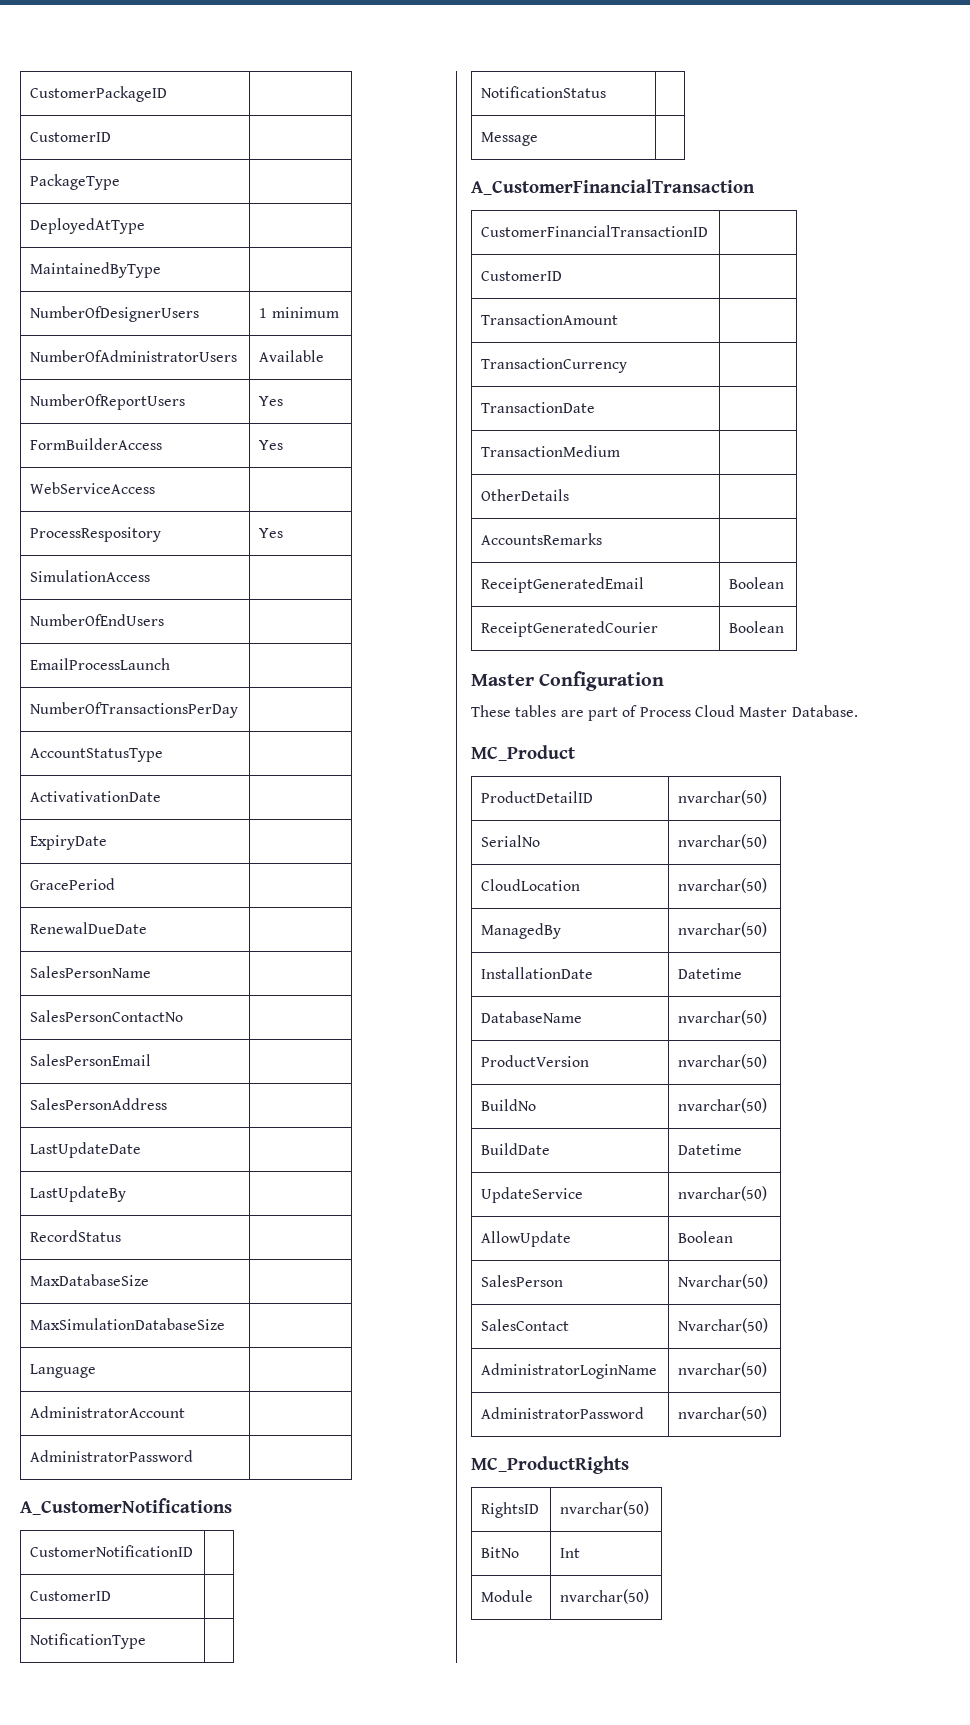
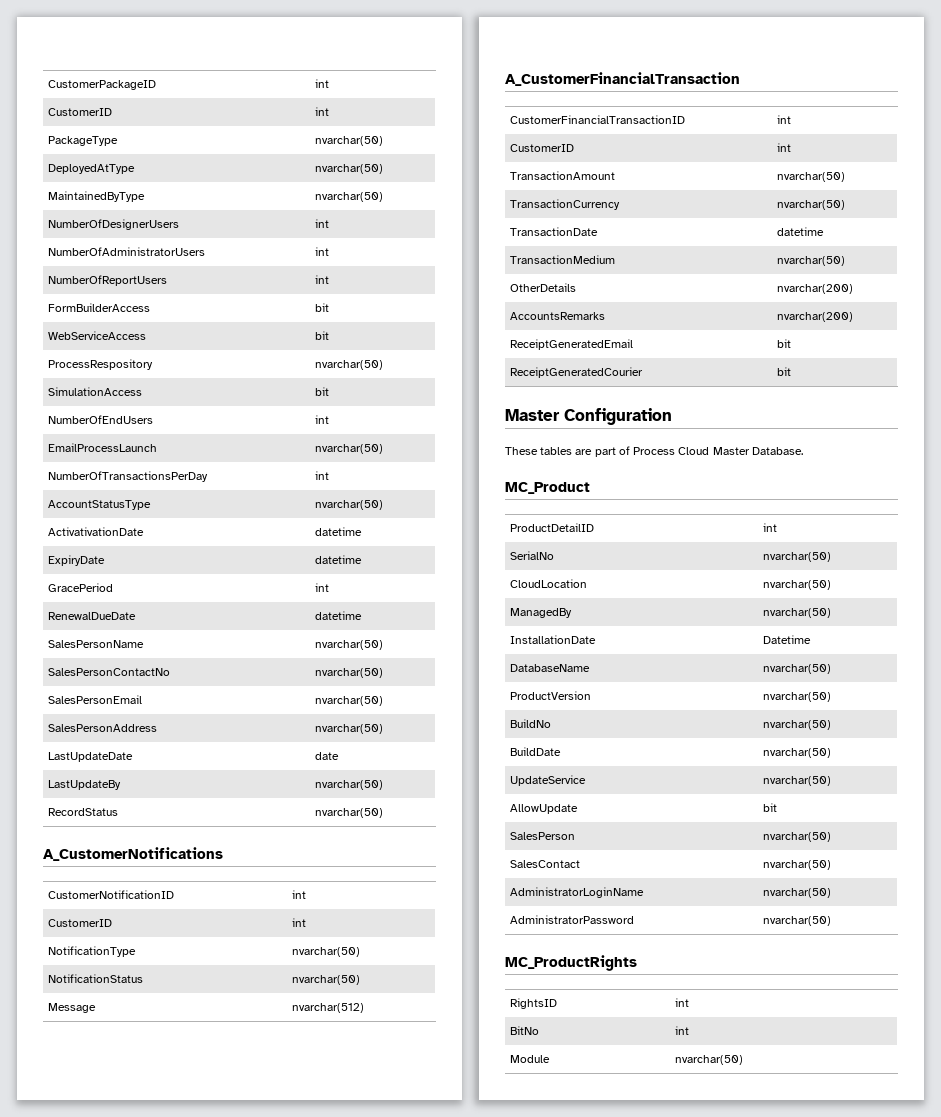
- CustomerPackageID |
- CustomerID |
+ CustomerPackageID | int
+ CustomerID | int
- PackageType |
+ PackageType | nvarchar(50)
- DeployedAtType |
+ DeployedAtType | nvarchar(50)
- MaintainedByType |
+ MaintainedByType | nvarchar(50)
- NumberOfDesignerUsers | 1 minimum
+ NumberOfDesignerUsers | int
- NumberOfAdministratorUsers | Available
+ NumberOfAdministratorUsers | int
- NumberOfReportUsers | Yes
+ NumberOfReportUsers | int
- FormBuilderAccess | Yes
+ FormBuilderAccess | bit
- WebServiceAccess |
+ WebServiceAccess | bit
- ProcessRespository | Yes
+ ProcessRespository | nvarchar(50)
- SimulationAccess |
+ SimulationAccess | bit
- NumberOfEndUsers |
+ NumberOfEndUsers | int
- EmailProcessLaunch |
+ EmailProcessLaunch | nvarchar(50)
- NumberOfTransactionsPerDay |
+ NumberOfTransactionsPerDay | int
- AccountStatusType |
+ AccountStatusType | nvarchar(50)
- ActivativationDate |
+ ActivativationDate | datetime
- ExpiryDate |
+ ExpiryDate | datetime
- GracePeriod |
+ GracePeriod | int
- RenewalDueDate |
+ RenewalDueDate | datetime
- SalesPersonName |
+ SalesPersonName | nvarchar(50)
- SalesPersonContactNo |
+ SalesPersonContactNo | nvarchar(50)
- SalesPersonEmail |
+ SalesPersonEmail | nvarchar(50)
- SalesPersonAddress |
+ SalesPersonAddress | nvarchar(50)
- LastUpdateDate |
+ LastUpdateDate | date
- LastUpdateBy |
+ LastUpdateBy | nvarchar(50)
- RecordStatus |
- MaxDatabaseSize |
- MaxSimulationDatabaseSize |
- Language |
- AdministratorAccount |
- AdministratorPassword |
+ RecordStatus | nvarchar(50)
- CustomerNotificationID |
- CustomerID |
+ CustomerNotificationID | int
+ CustomerID | int
- NotificationType |
+ NotificationType | nvarchar(50)
- NotificationStatus |
+ NotificationStatus | nvarchar(50)
- Message |
+ Message | nvarchar(512)
- CustomerFinancialTransactionID |
- CustomerID |
+ CustomerFinancialTransactionID | int
+ CustomerID | int
- TransactionAmount |
+ TransactionAmount | nvarchar(50)
- TransactionCurrency |
+ TransactionCurrency | nvarchar(50)
- TransactionDate |
+ TransactionDate | datetime
- TransactionMedium |
+ TransactionMedium | nvarchar(50)
- OtherDetails |
+ OtherDetails | nvarchar(200)
- AccountsRemarks |
+ AccountsRemarks | nvarchar(200)
- ReceiptGeneratedEmail | Boolean
+ ReceiptGeneratedEmail | bit
- ReceiptGeneratedCourier | Boolean
+ ReceiptGeneratedCourier | bit
- ProductDetailID | nvarchar(50)
+ ProductDetailID | int
- BuildDate | Datetime
+ BuildDate | nvarchar(50)
- AllowUpdate | Boolean
+ AllowUpdate | bit
- SalesPerson | Nvarchar(50)
+ SalesPerson | nvarchar(50)
- SalesContact | Nvarchar(50)
+ SalesContact | nvarchar(50)
- RightsID | nvarchar(50)
+ RightsID | int
- BitNo | Int
+ BitNo | int

